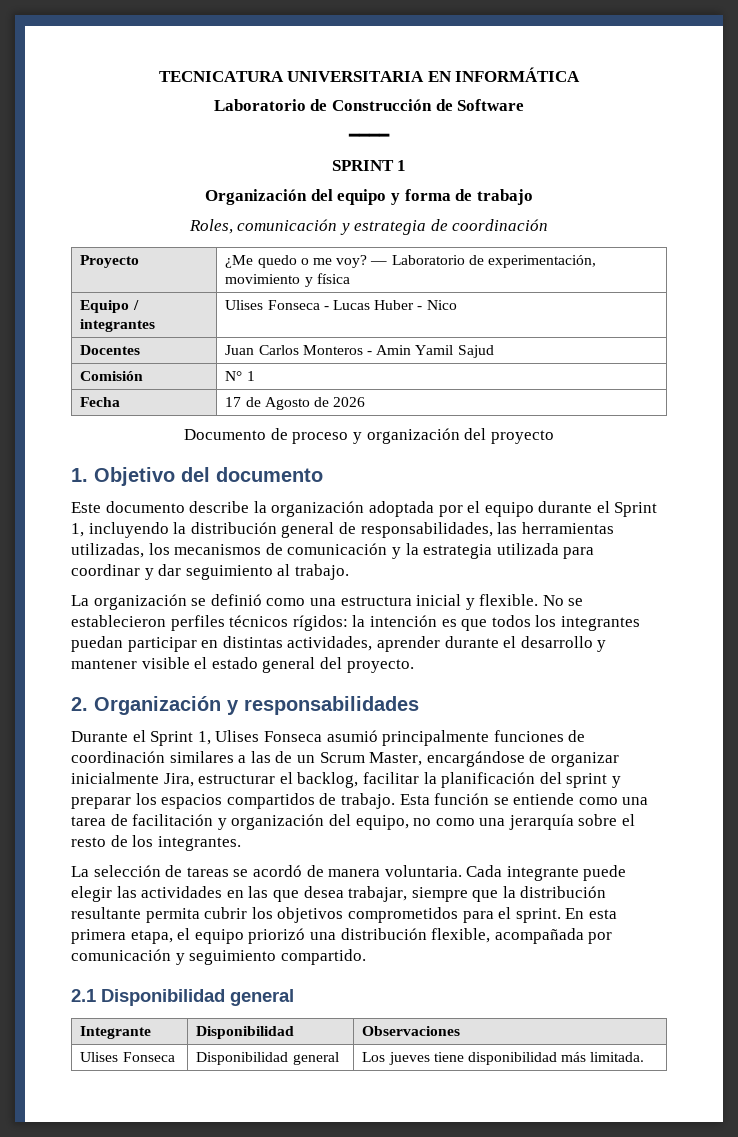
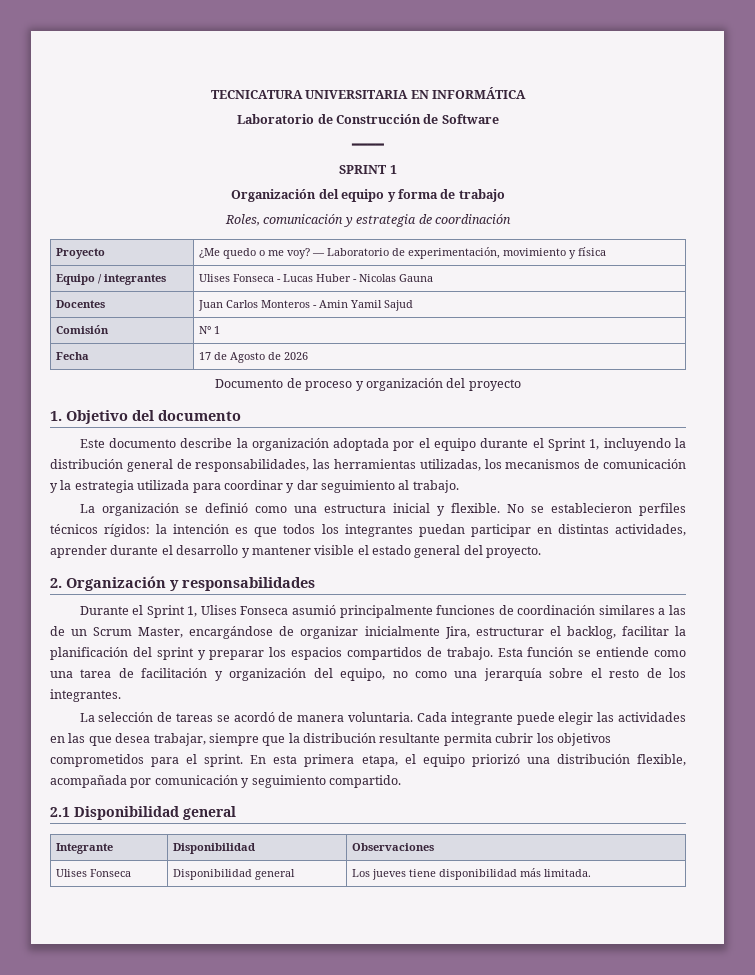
- Equipo / integrantes | Ulises Fonseca - Lucas Huber - Nico
+ Equipo / integrantes | Ulises Fonseca - Lucas Huber - Nicolas Gauna

